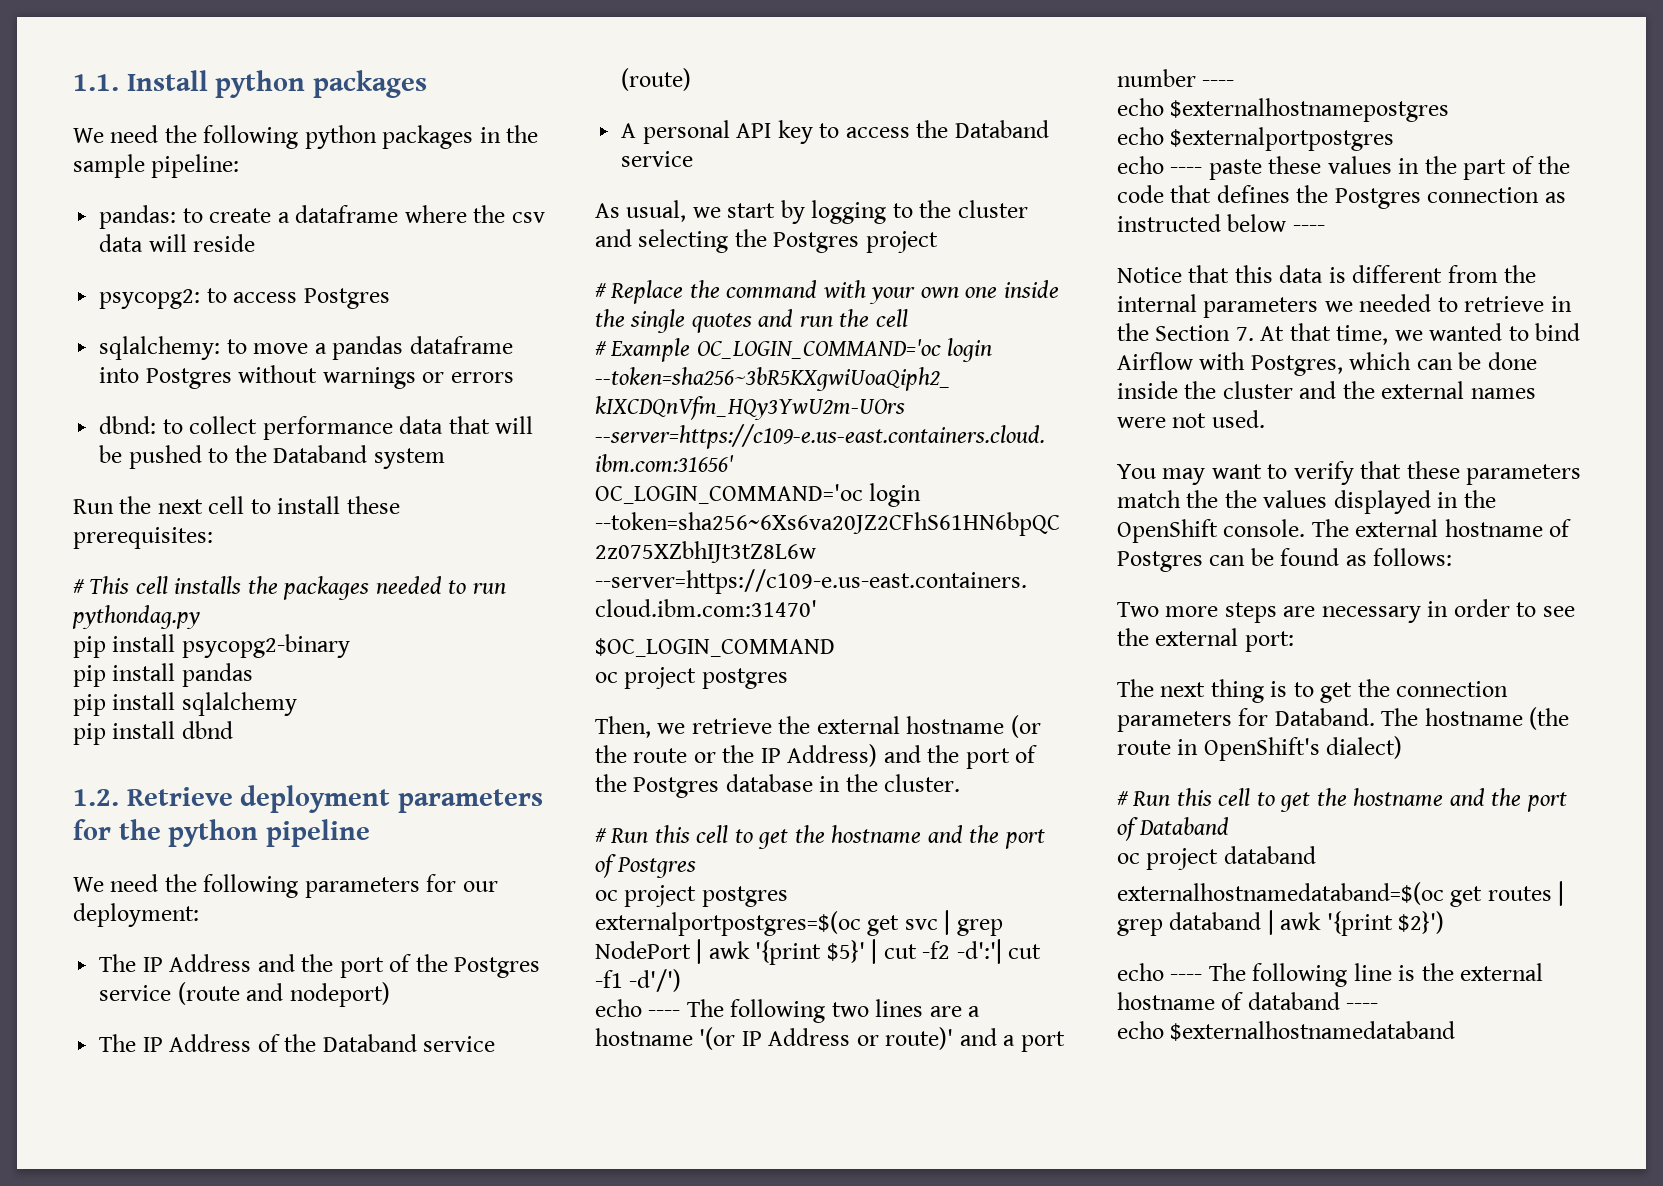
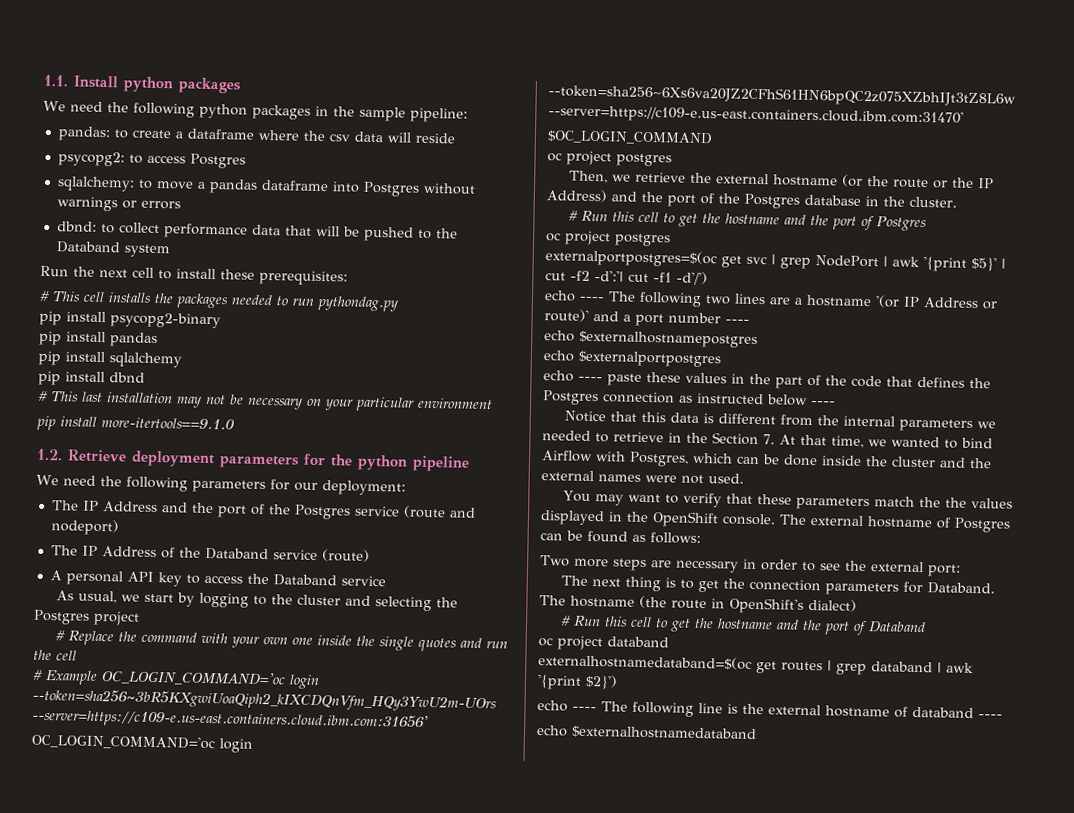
+ # This last installation may not be necessary on your particular environment
+ pip install more-itertools==9.1.0

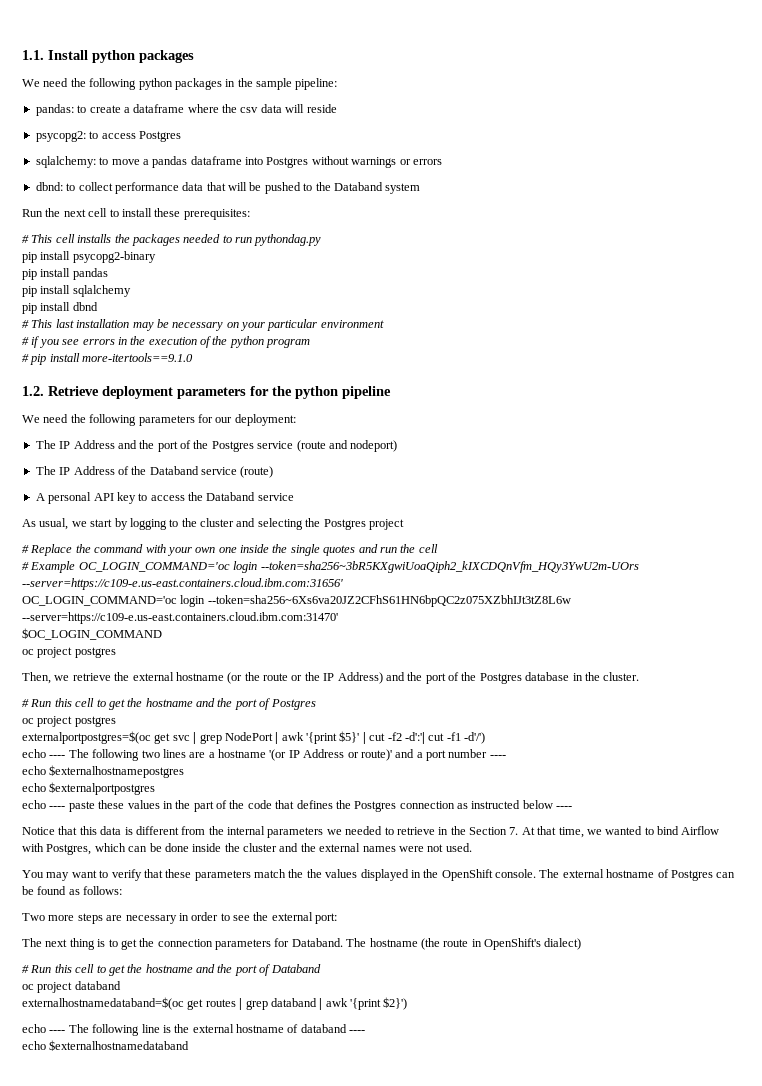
- # This last installation may not be necessary on your particular environment
+ # This last installation may be necessary on your particular environment
- pip install more-itertools==9.1.0
+ # if you see errors in the execution of the python program
+ # pip install more-itertools==9.1.0

